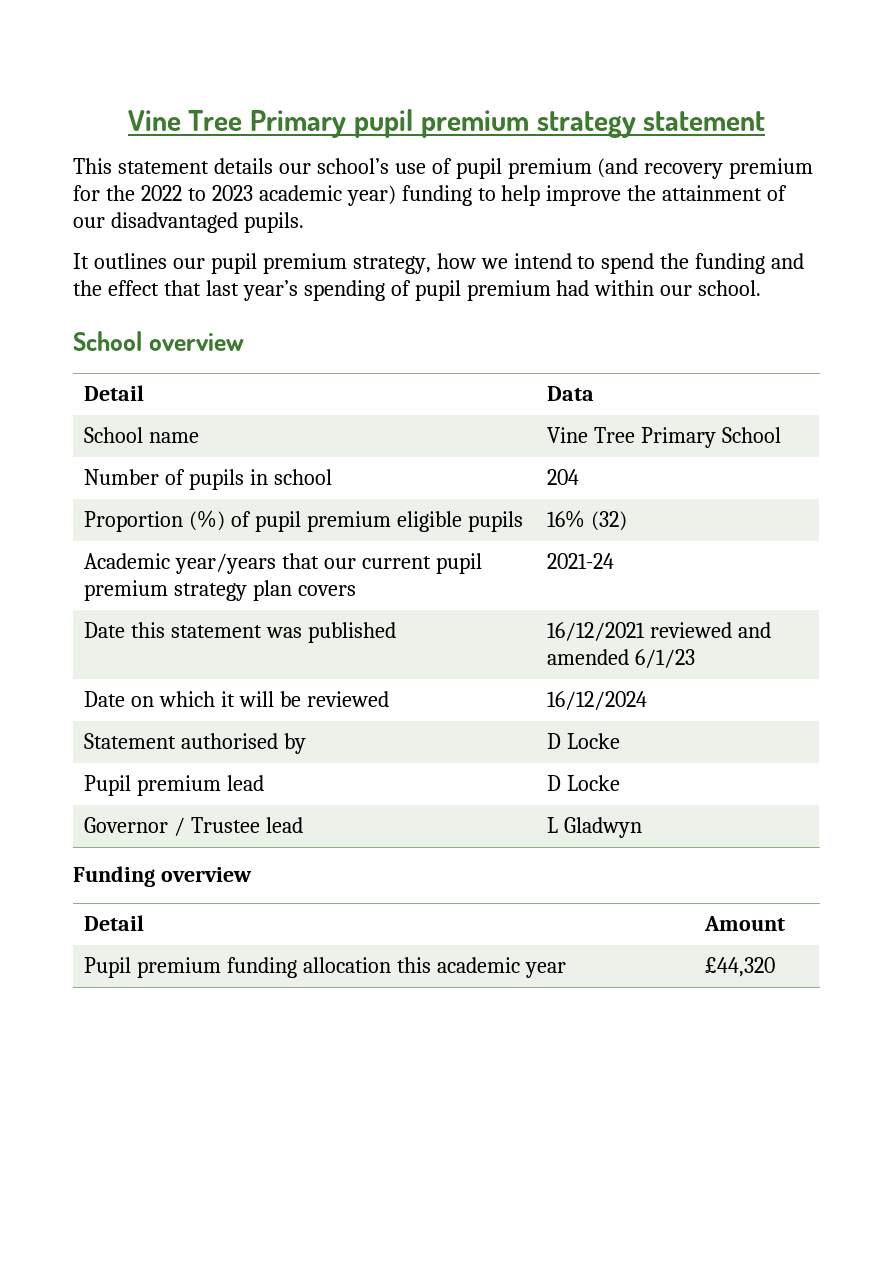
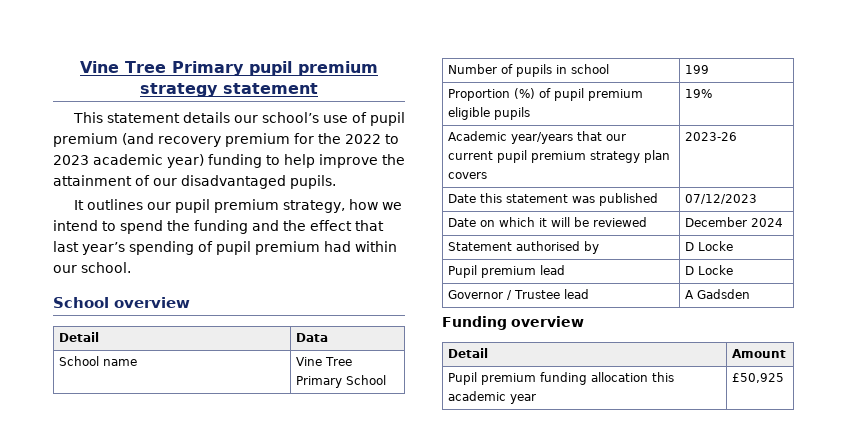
- Number of pupils in school | 204
+ Number of pupils in school | 199
- Proportion (%) of pupil premium eligible pupils | 16% (32)
+ Proportion (%) of pupil premium eligible pupils | 19%
- Academic year/years that our current pupil premium strategy plan covers | 2021-24
+ Academic year/years that our current pupil premium strategy plan covers | 2023-26
- Date this statement was published | 16/12/2021 reviewed and amended 6/1/23
+ Date this statement was published | 07/12/2023
- Date on which it will be reviewed | 16/12/2024
+ Date on which it will be reviewed | December 2024
- Governor / Trustee lead | L Gladwyn
+ Governor / Trustee lead | A Gadsden
- Pupil premium funding allocation this academic year | £44,320
+ Pupil premium funding allocation this academic year | £50,925

